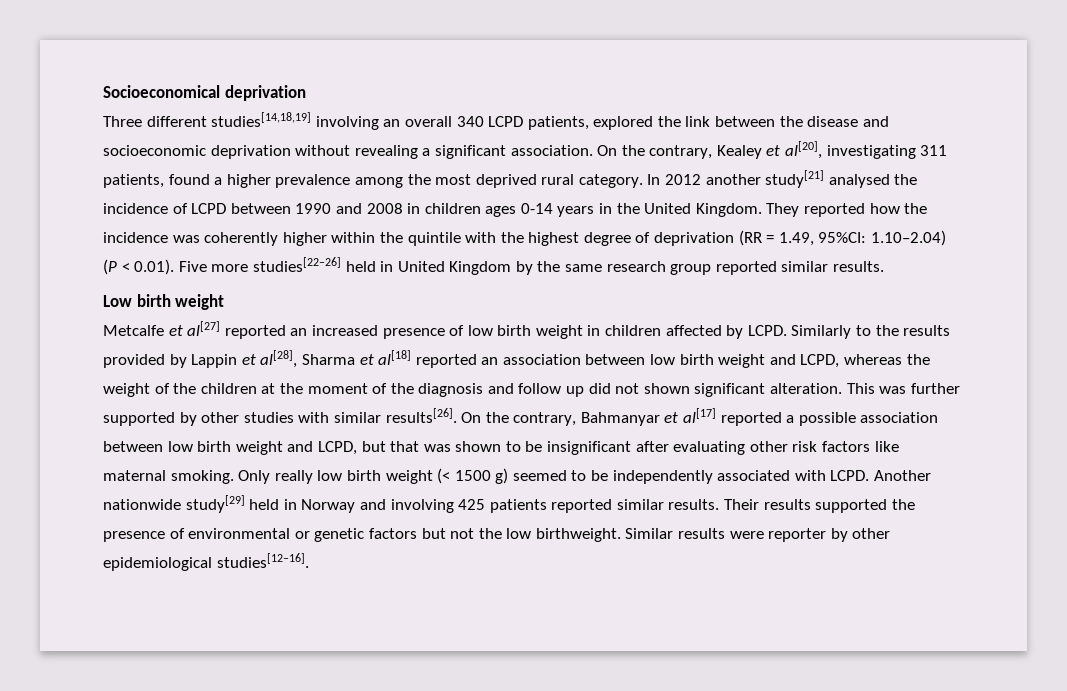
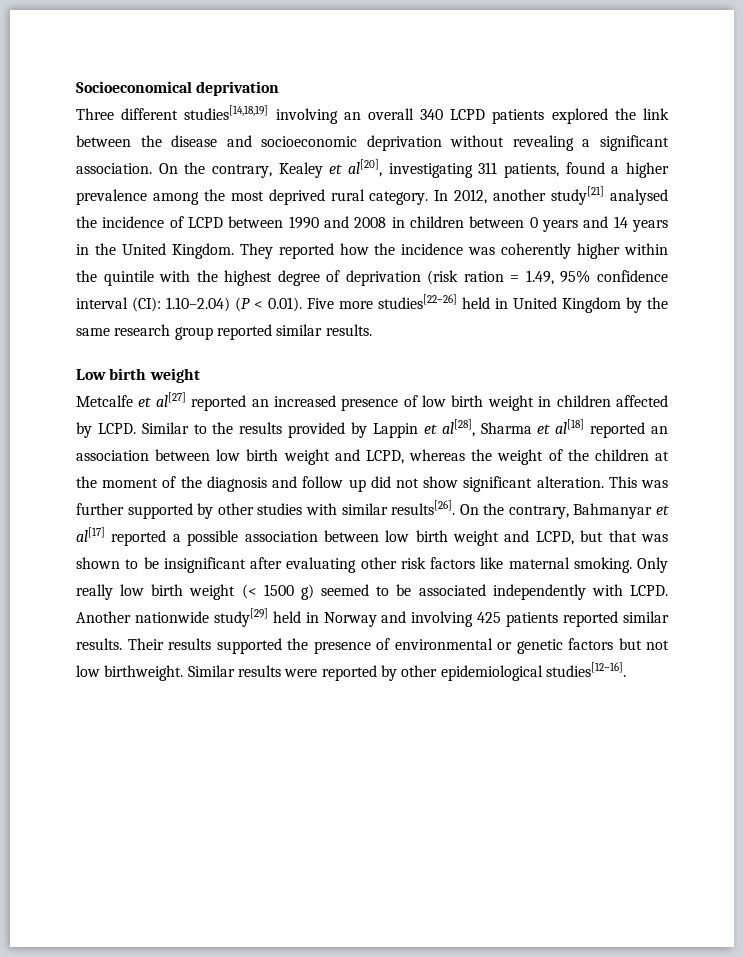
- Three different studies[14,18,19] involving an overall 340 LCPD patients, explored the link between the disease and socioeconomic deprivation without revealing a significant association.
+ Three different studies[14,18,19] involving an overall 340 LCPD patients explored the link between the disease and socioeconomic deprivation without revealing a significant association.
- In 2012 another study[21] analysed the incidence of LCPD between 1990 and 2008 in children ages 0-14 years in the United Kingdom.
+ In 2012, another study[21] analysed the incidence of LCPD between 1990 and 2008 in children between 0 years and 14 years in the United Kingdom.
- They reported how the incidence was coherently higher within the quintile with the highest degree of deprivation (RR = 1.49, 95%CI: 1.10–2.04) (P < 0.01). Five more studies[22–26] held in United Kingdom by the same research group reported similar results.
+ They reported how the incidence was coherently higher within the quintile with the highest degree of deprivation (risk ration = 1.49, 95% confidence interval (CI): 1.10–2.04) (P < 0.01). Five more studies[22–26] held in United Kingdom by the same research group reported similar results.
- Similarly to the results provided by Lappin et al[28], Sharma et al[18] reported an association between low birth weight and LCPD, whereas the weight of the children at the moment of the diagnosis and follow up did not shown significant alteration.
+ Similar to the results provided by Lappin et al[28], Sharma et al[18] reported an association between low birth weight and LCPD, whereas the weight of the children at the moment of the diagnosis and follow up did not show significant alteration.
- Only really low birth weight (< 1500 g) seemed to be independently associated with LCPD.
+ Only really low birth weight (< 1500 g) seemed to be associated independently with LCPD.
- Their results supported the presence of environmental or genetic factors but not the low birthweight.
+ Their results supported the presence of environmental or genetic factors but not low birthweight.
- Similar results were reporter by other epidemiological studies[12–16].
+ Similar results were reported by other epidemiological studies[12–16].

